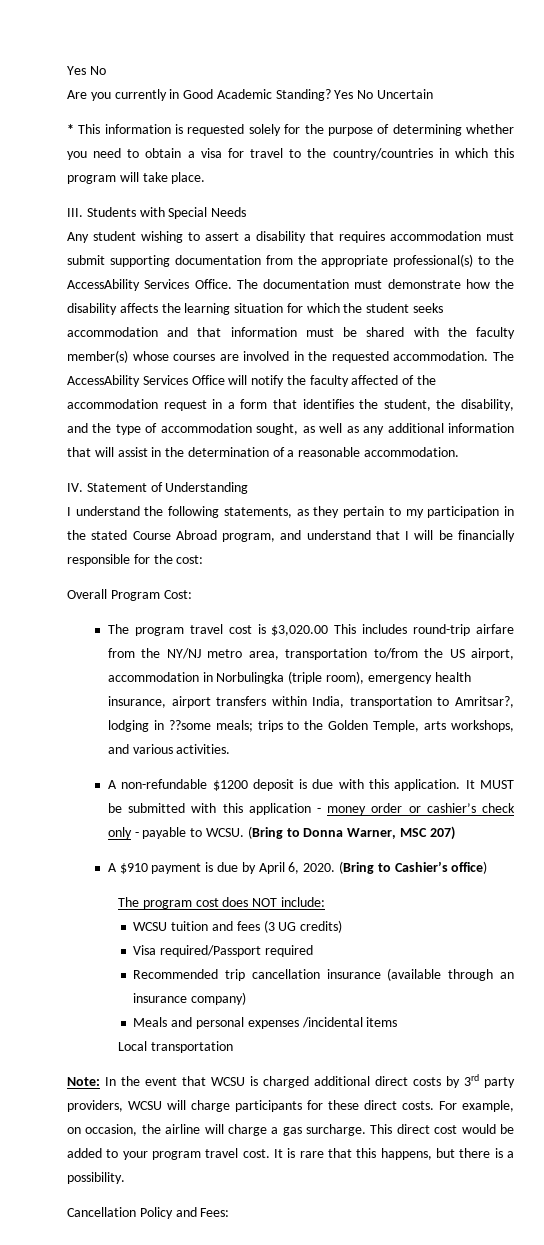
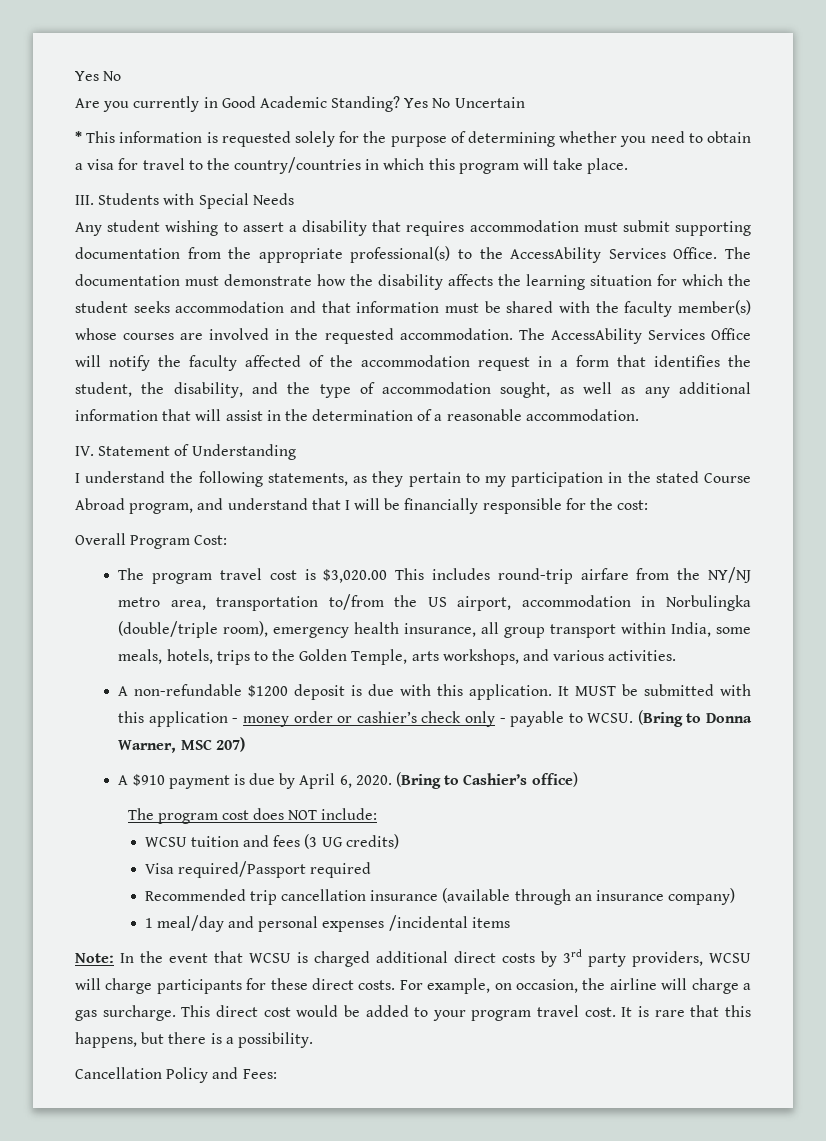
- The program travel cost is $3,020.00 This includes round-trip airfare from the NY/NJ metro area, transportation to/from the US airport, accommodation in Norbulingka (triple room), emergency health insurance, airport transfers within India, transportation to Amritsar?, lodging in ??some meals; trips to the Golden Temple, arts workshops, and various activities.
+ The program travel cost is $3,020.00 This includes round-trip airfare from the NY/NJ metro area, transportation to/from the US airport, accommodation in Norbulingka (double/triple room), emergency health insurance, all group transport within India, some meals, hotels, trips to the Golden Temple, arts workshops, and various activities.
- Meals and personal expenses /incidental items
+ 1 meal/day and personal expenses /incidental items
- Local transportation

